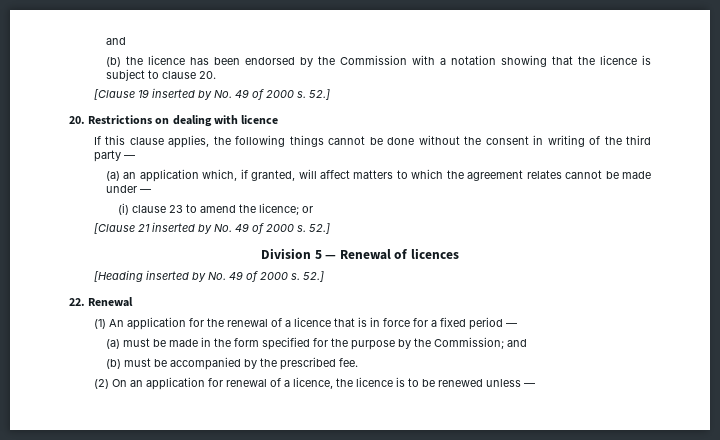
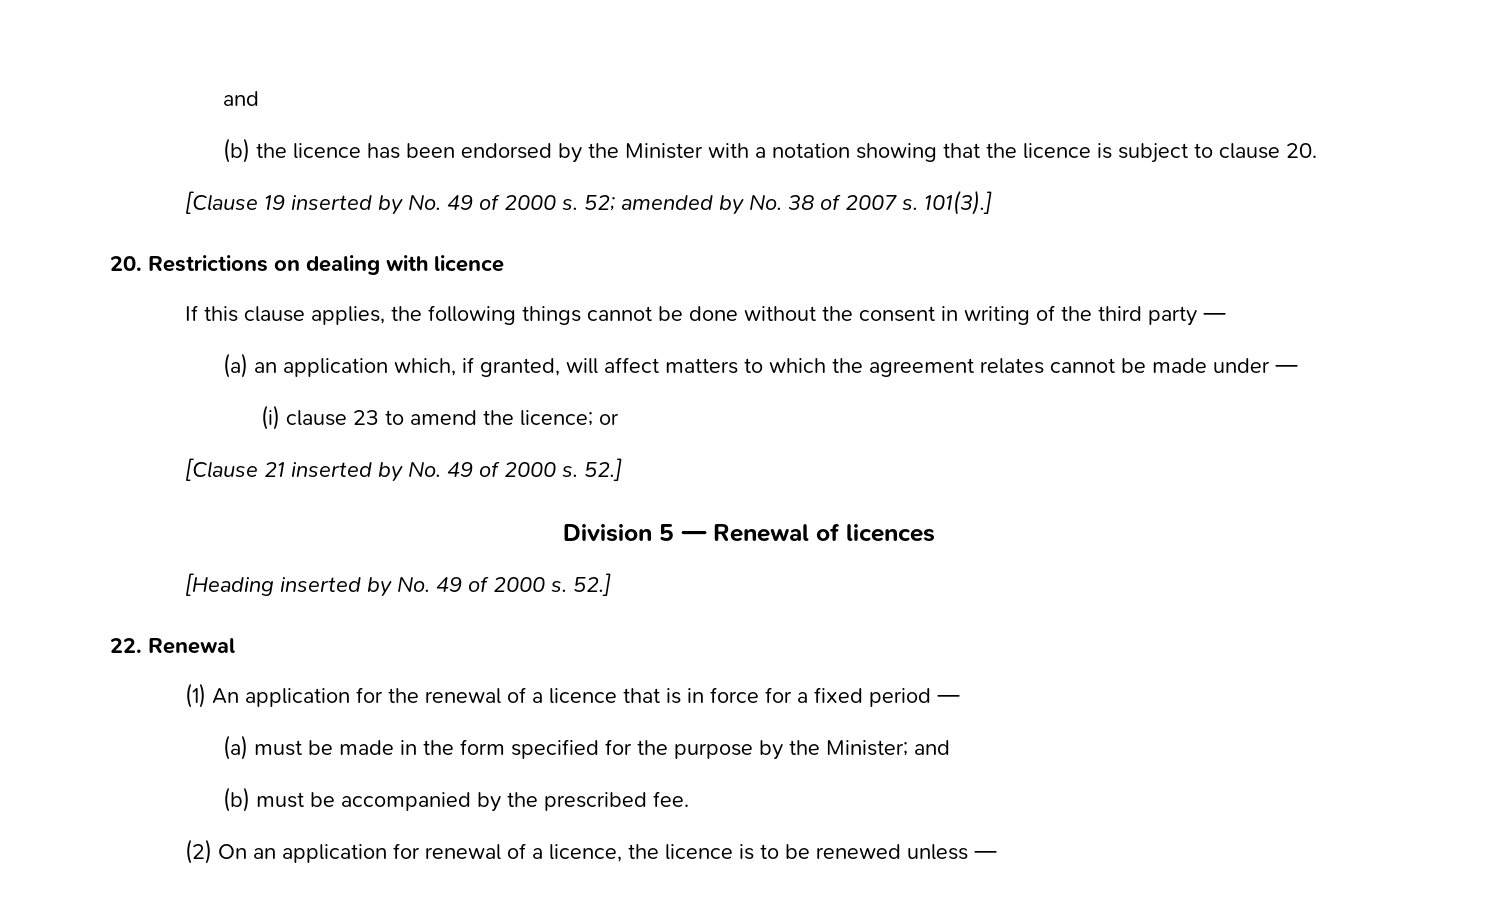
- (b) the licence has been endorsed by the Commission with a notation showing that the licence is subject to clause 20.
+ (b) the licence has been endorsed by the Minister with a notation showing that the licence is subject to clause 20.
- [Clause 19 inserted by No. 49 of 2000 s. 52.]
+ [Clause 19 inserted by No. 49 of 2000 s. 52; amended by No. 38 of 2007 s. 101(3).]
- (a) must be made in the form specified for the purpose by the Commission; and
+ (a) must be made in the form specified for the purpose by the Minister; and

